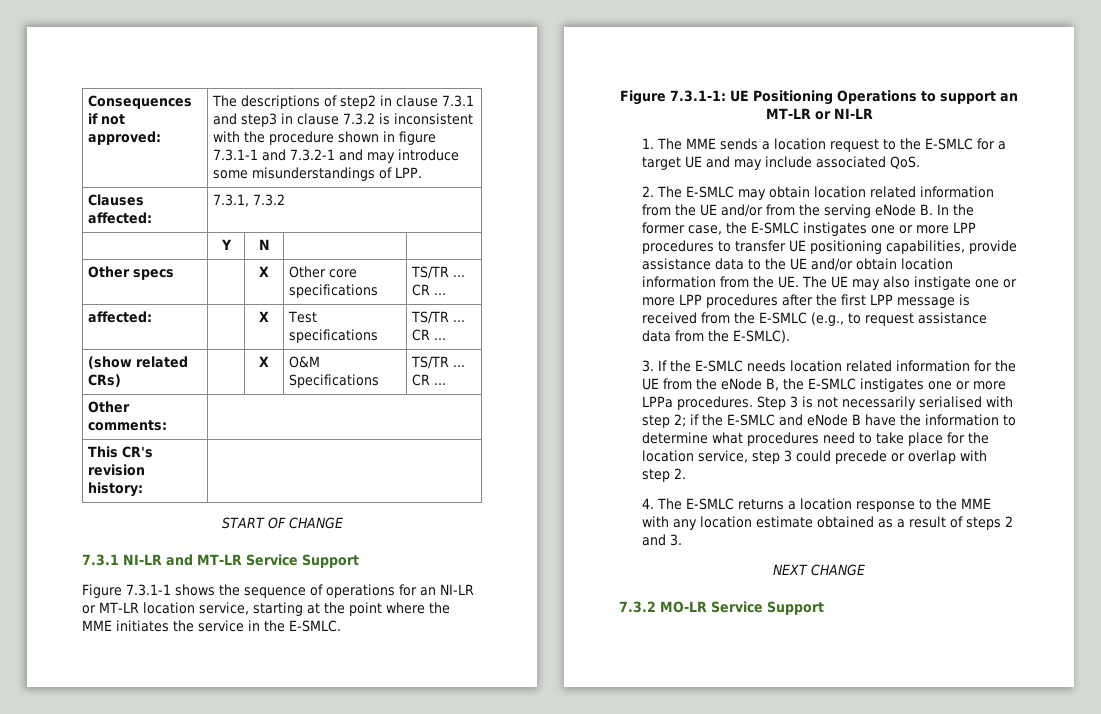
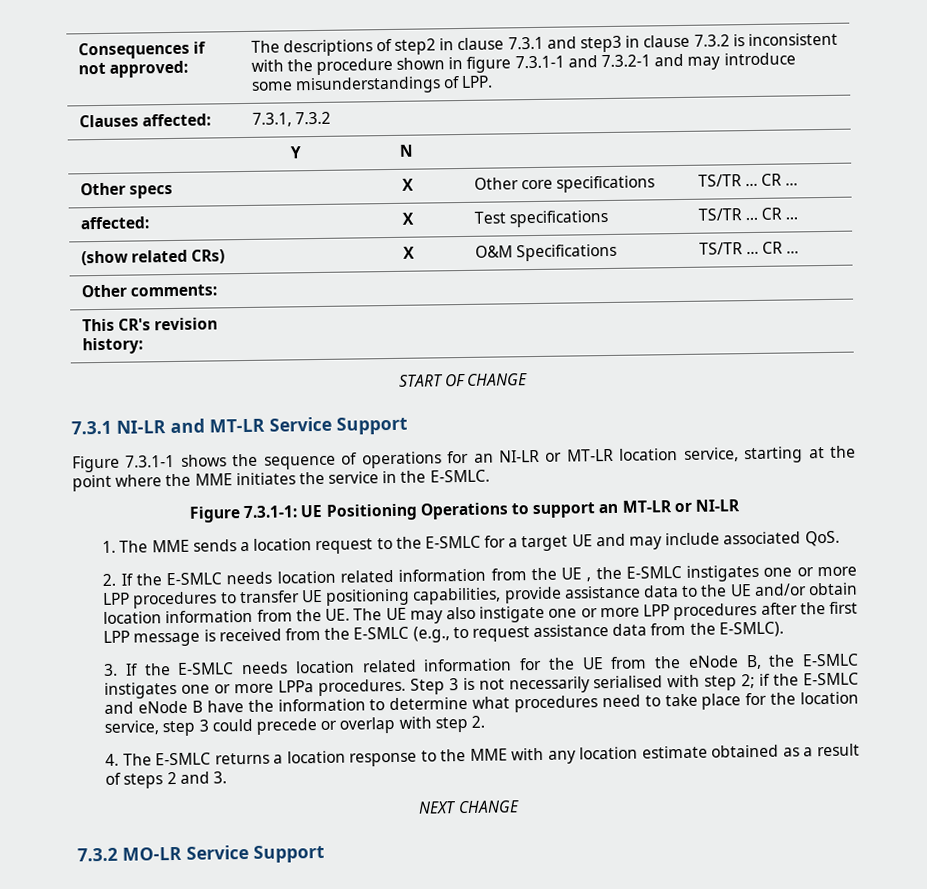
- 2. The E-SMLC may obtain location related information from the UE and/or from the serving eNode B. In the former case, the E-SMLC instigates one or more LPP procedures to transfer UE positioning capabilities, provide assistance data to the UE and/or obtain location information from the UE. The UE may also instigate one or more LPP procedures after the first LPP message is received from the E-SMLC (e.g., to request assistance data from the E-SMLC).
+ 2. If the E-SMLC needs location related information from the UE , the E-SMLC instigates one or more LPP procedures to transfer UE positioning capabilities, provide assistance data to the UE and/or obtain location information from the UE. The UE may also instigate one or more LPP procedures after the first LPP message is received from the E-SMLC (e.g., to request assistance data from the E-SMLC).

